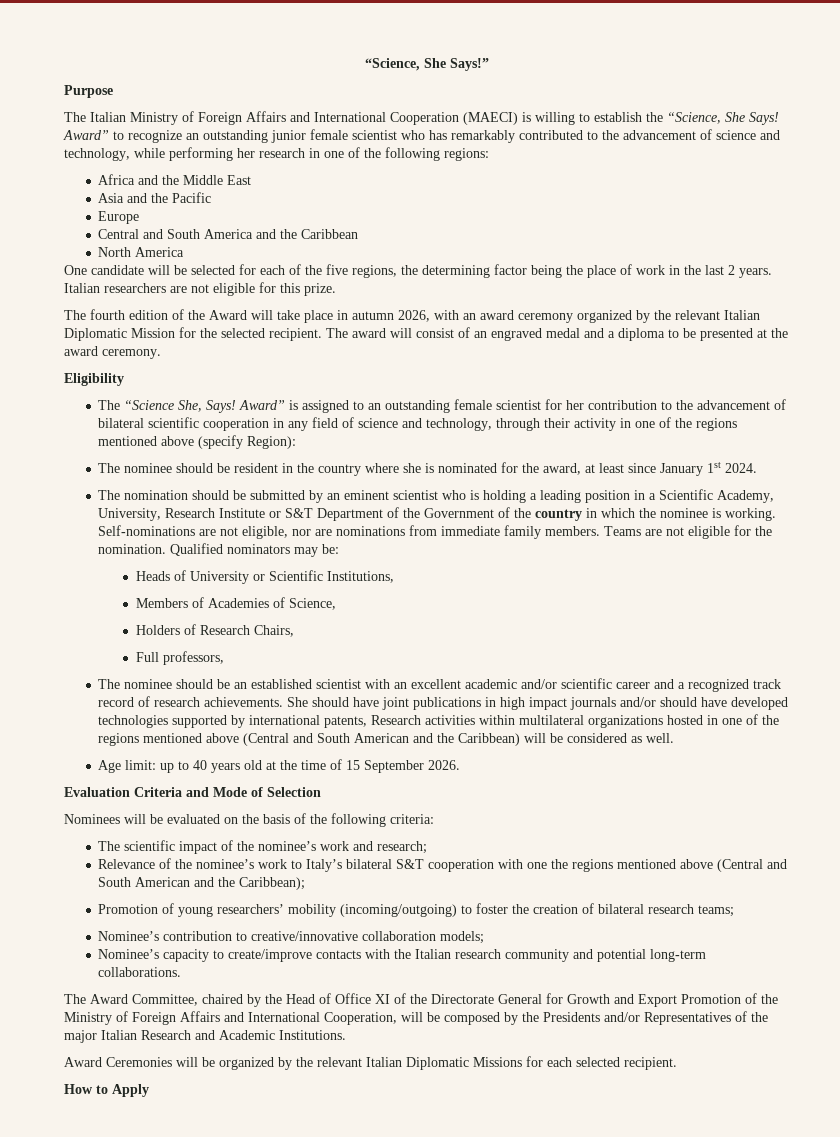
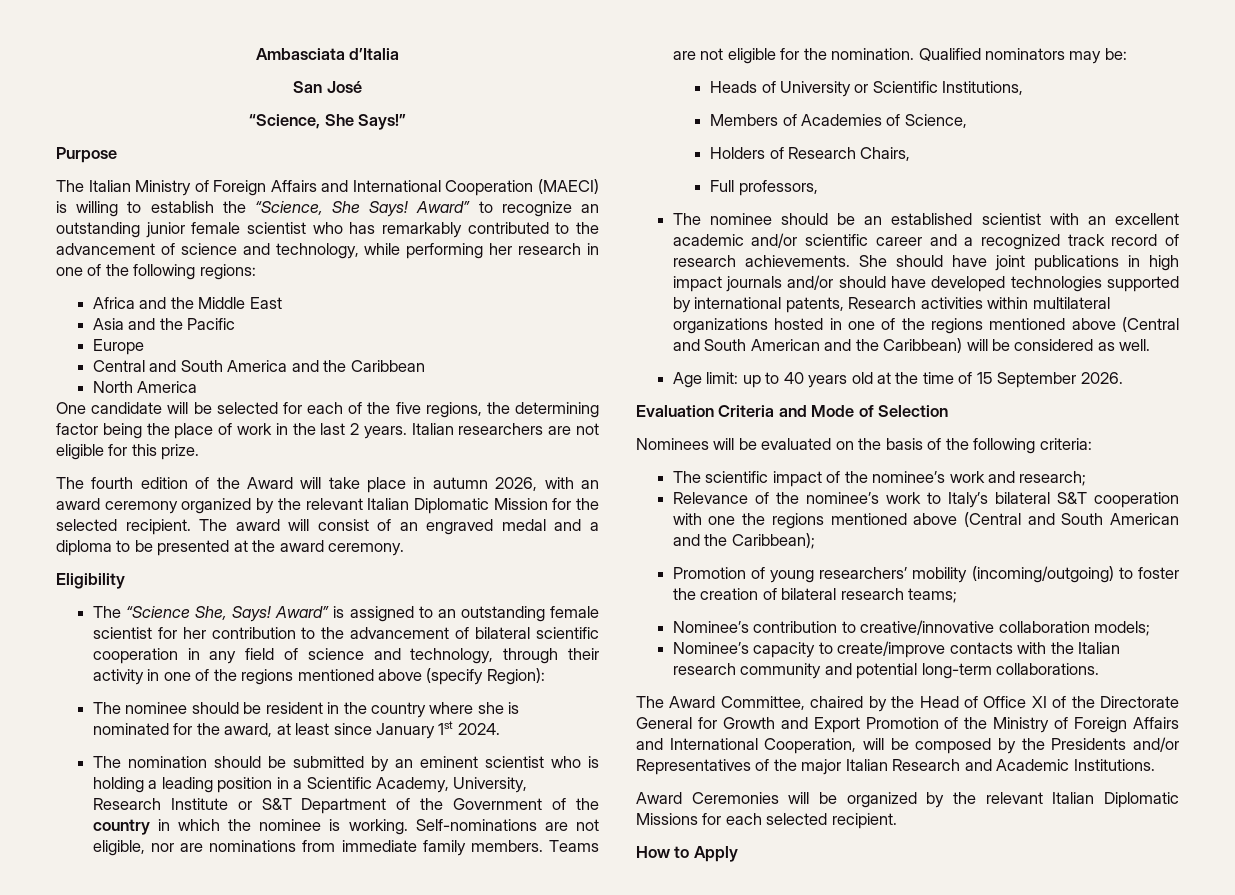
+ Ambasciata d’Italia
+ San José

